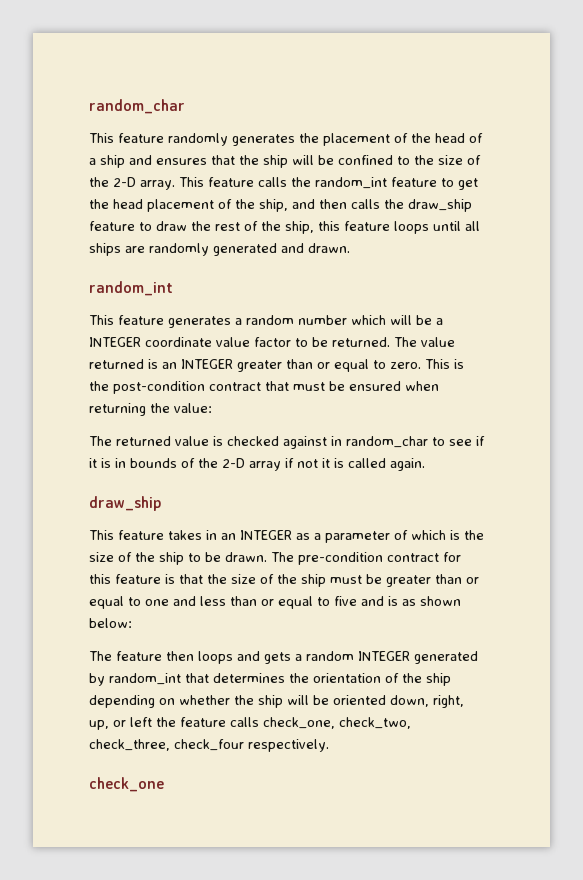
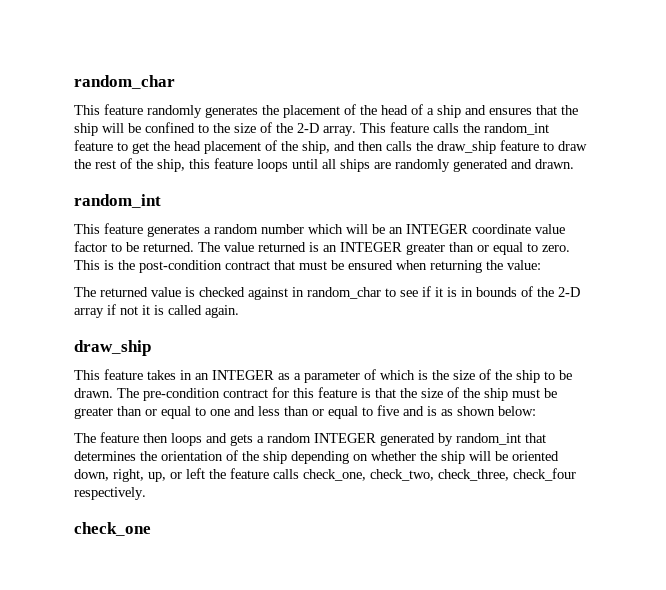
- This feature generates a random number which will be a INTEGER coordinate value factor to be returned.
+ This feature generates a random number which will be an INTEGER coordinate value factor to be returned.

